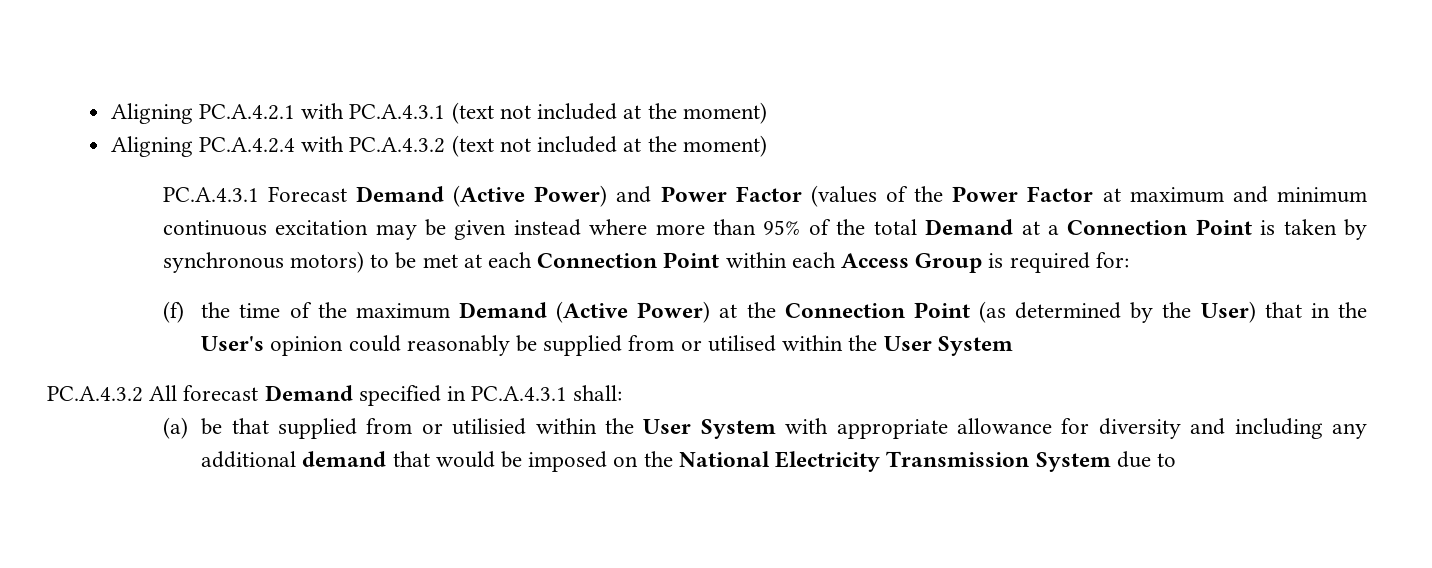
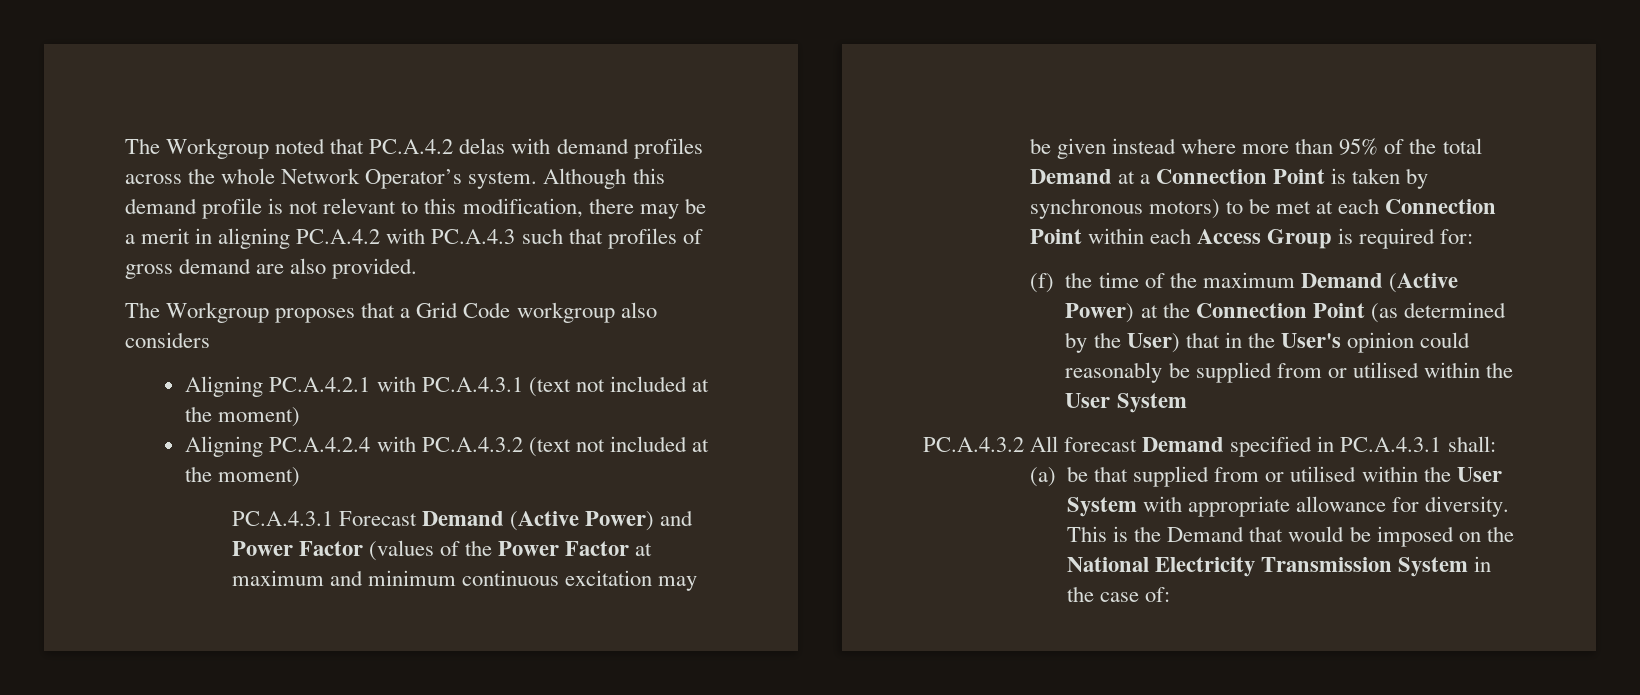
+ The Workgroup noted that PC.A.4.2 delas with demand profiles across the whole Network Operator’s system. Although this demand profile is not relevant to this modification, there may be a merit in aligning PC.A.4.2 with PC.A.4.3 such that profiles of gross demand are also provided.
+ The Workgroup proposes that a Grid Code workgroup also considers
- (a) be that supplied from or utilisied within the User System with appropriate allowance for diversity and including any additional demand that would be imposed on the National Electricity Transmission System due to
+ (a) be that supplied from or utilised within the User System with appropriate allowance for diversity. This is the Demand that would be imposed on the National Electricity Transmission System in the case of:

